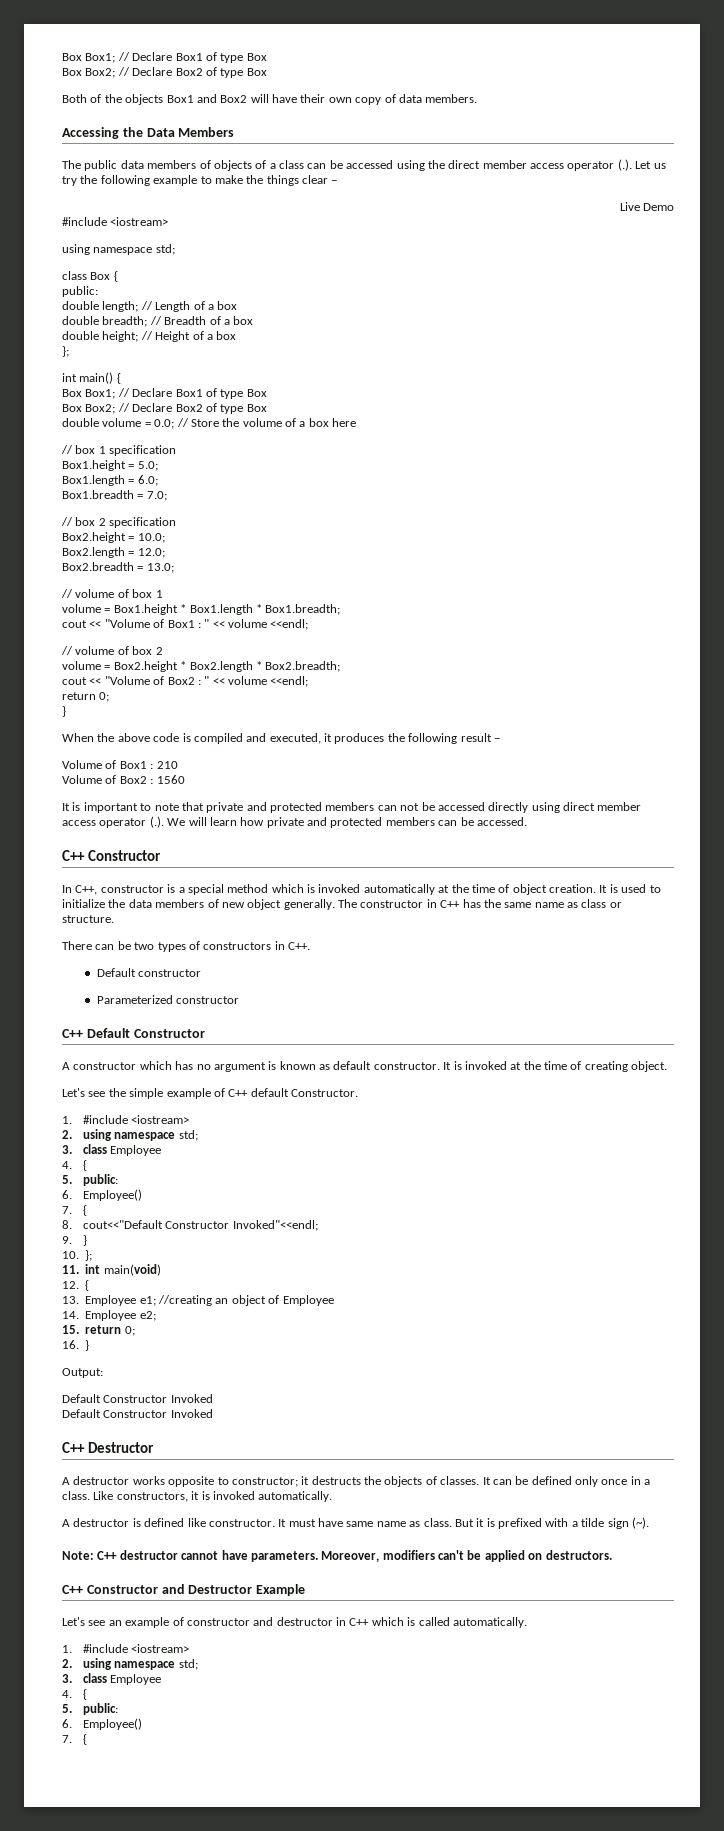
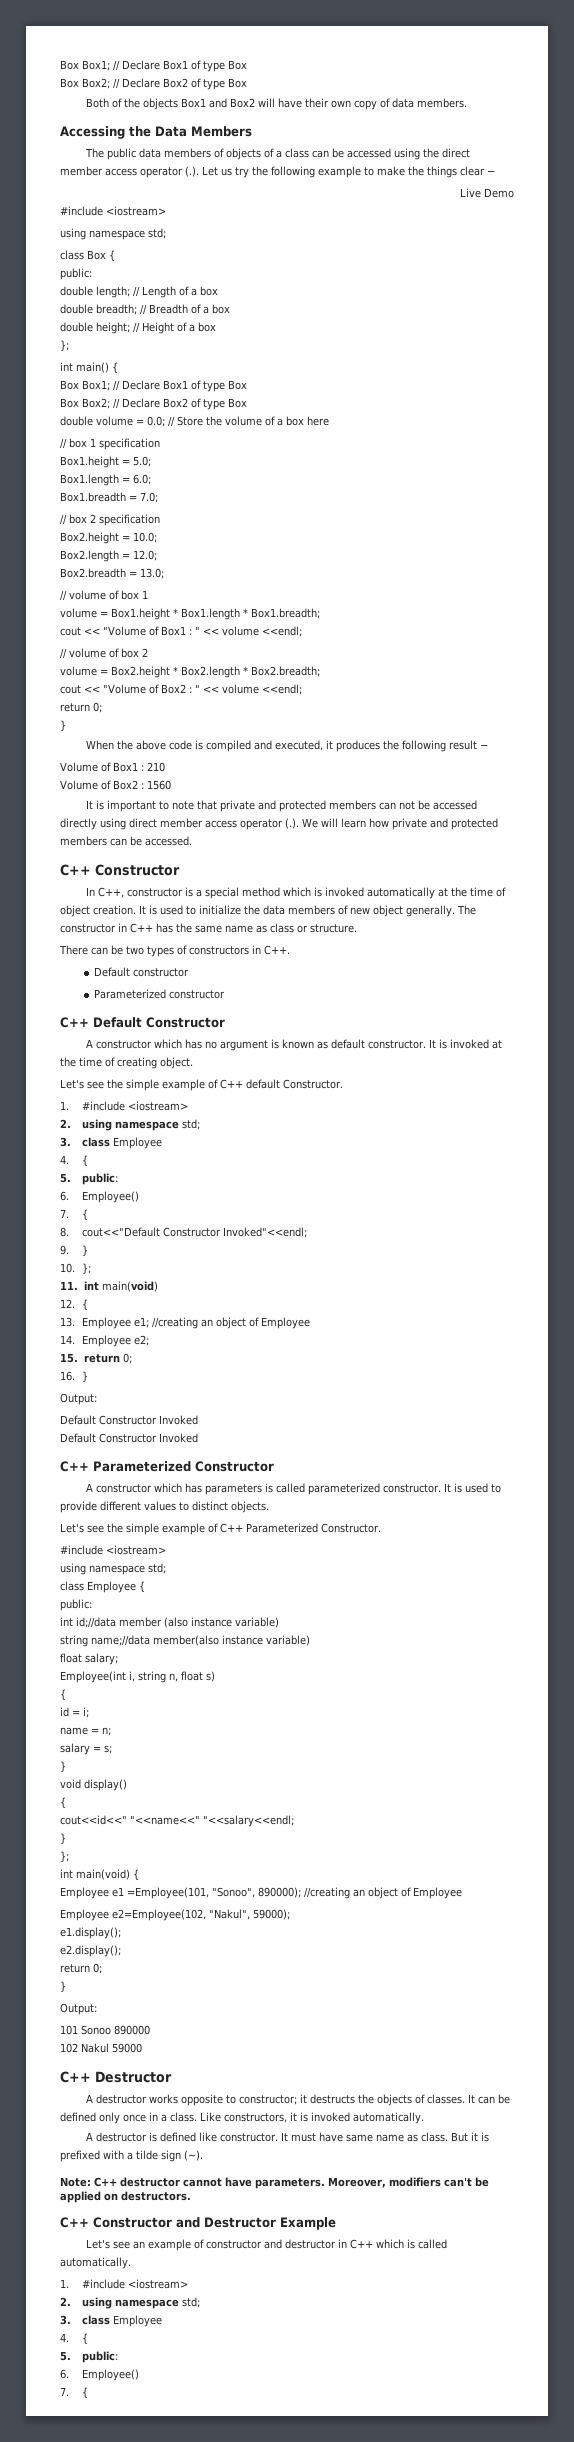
+ C++ Parameterized Constructor
+ A constructor which has parameters is called parameterized constructor. It is used to provide different values to distinct objects.
+ Let's see the simple example of C++ Parameterized Constructor.
+ #include <iostream>
+ using namespace std;
+ class Employee {
+ public:
+ int id;//data member (also instance variable)
+ string name;//data member(also instance variable)
+ float salary;
+ Employee(int i, string n, float s)
+ {
+ id = i;
+ name = n;
+ salary = s;
+ }
+ void display()
+ {
+ cout<<id<<" "<<name<<" "<<salary<<endl;
+ }
+ };
+ int main(void) {
+ Employee e1 =Employee(101, "Sonoo", 890000); //creating an object of Employee
+ Employee e2=Employee(102, "Nakul", 59000);
+ e1.display();
+ e2.display();
+ return 0;
+ }
+ Output:
+ 101 Sonoo 890000
+ 102 Nakul 59000

